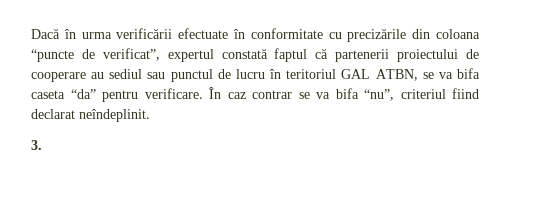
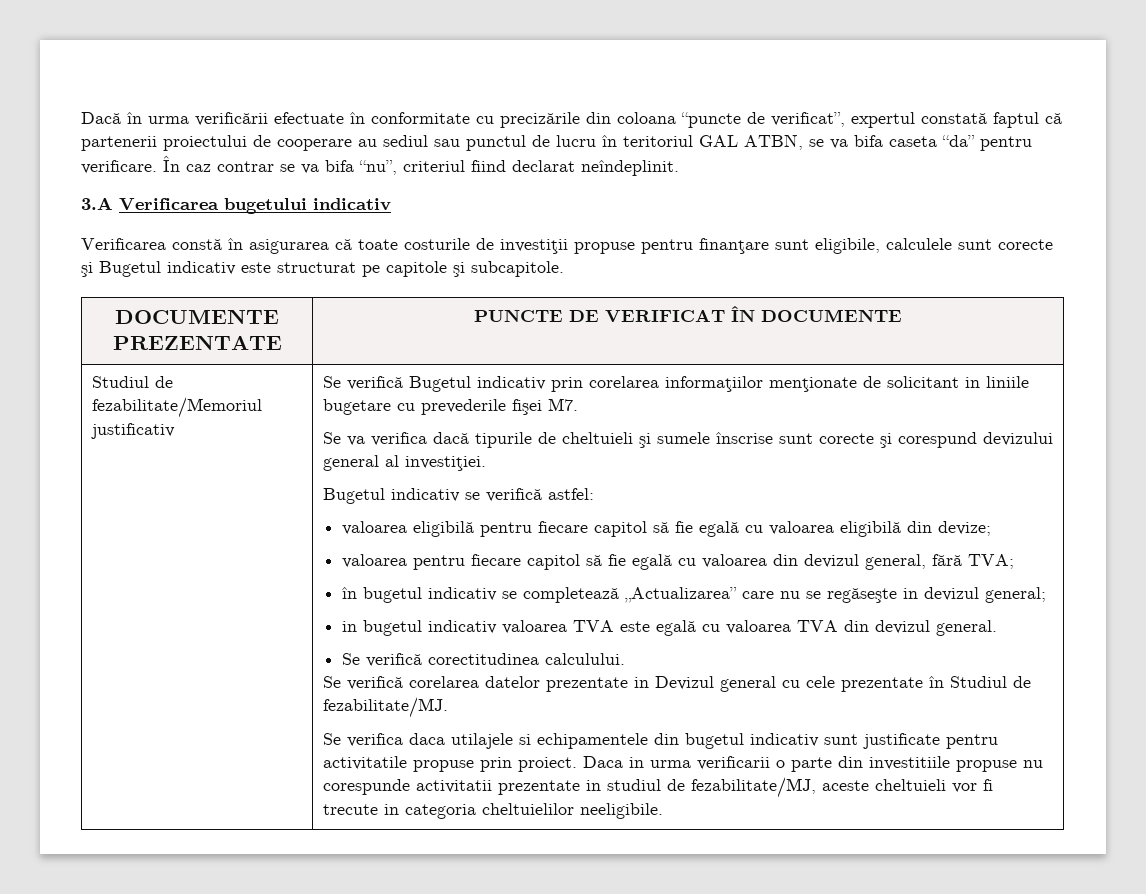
- 3.
+ 3.A Verificarea bugetului indicativ
+ Verificarea constă în asigurarea că toate costurile de investiţii propuse pentru finanţare sunt eligibile, calculele sunt corecte şi Bugetul indicativ este structurat pe capitole şi subcapitole.
+ DOCUMENTE PREZENTATE | PUNCTE DE VERIFICAT ÎN DOCUMENTE
+ Studiul de fezabilitate/Memoriul justificativ | Se verifică Bugetul indicativ prin corelarea informaţiilor menţionate de solicitant in liniile bugetare cu prevederile fişei M7.
+ Se va verifica dacă tipurile de cheltuieli şi sumele înscrise sunt corecte şi corespund devizului general al investiţiei.
+ Bugetul indicativ se verifică astfel:
+ valoarea eligibilă pentru fiecare capitol să fie egală cu valoarea eligibilă din devize;
+ valoarea pentru fiecare capitol să fie egală cu valoarea din devizul general, fără TVA;
+ în bugetul indicativ se completează „Actualizarea” care nu se regăseşte in devizul general;
+ in bugetul indicativ valoarea TVA este egală cu valoarea TVA din devizul general.
+ Se verifică corectitudinea calculului.
+ Se verifică corelarea datelor prezentate in Devizul general cu cele prezentate în Studiul de fezabilitate/MJ.
+ Se verifica daca utilajele si echipamentele din bugetul indicativ sunt justificate pentru activitatile propuse prin proiect. Daca in urma verificarii o parte din investitiile propuse nu corespunde activitatii prezentate in studiul de fezabilitate/MJ, aceste cheltuieli vor fi trecute in categoria cheltuielilor neeligibile.

